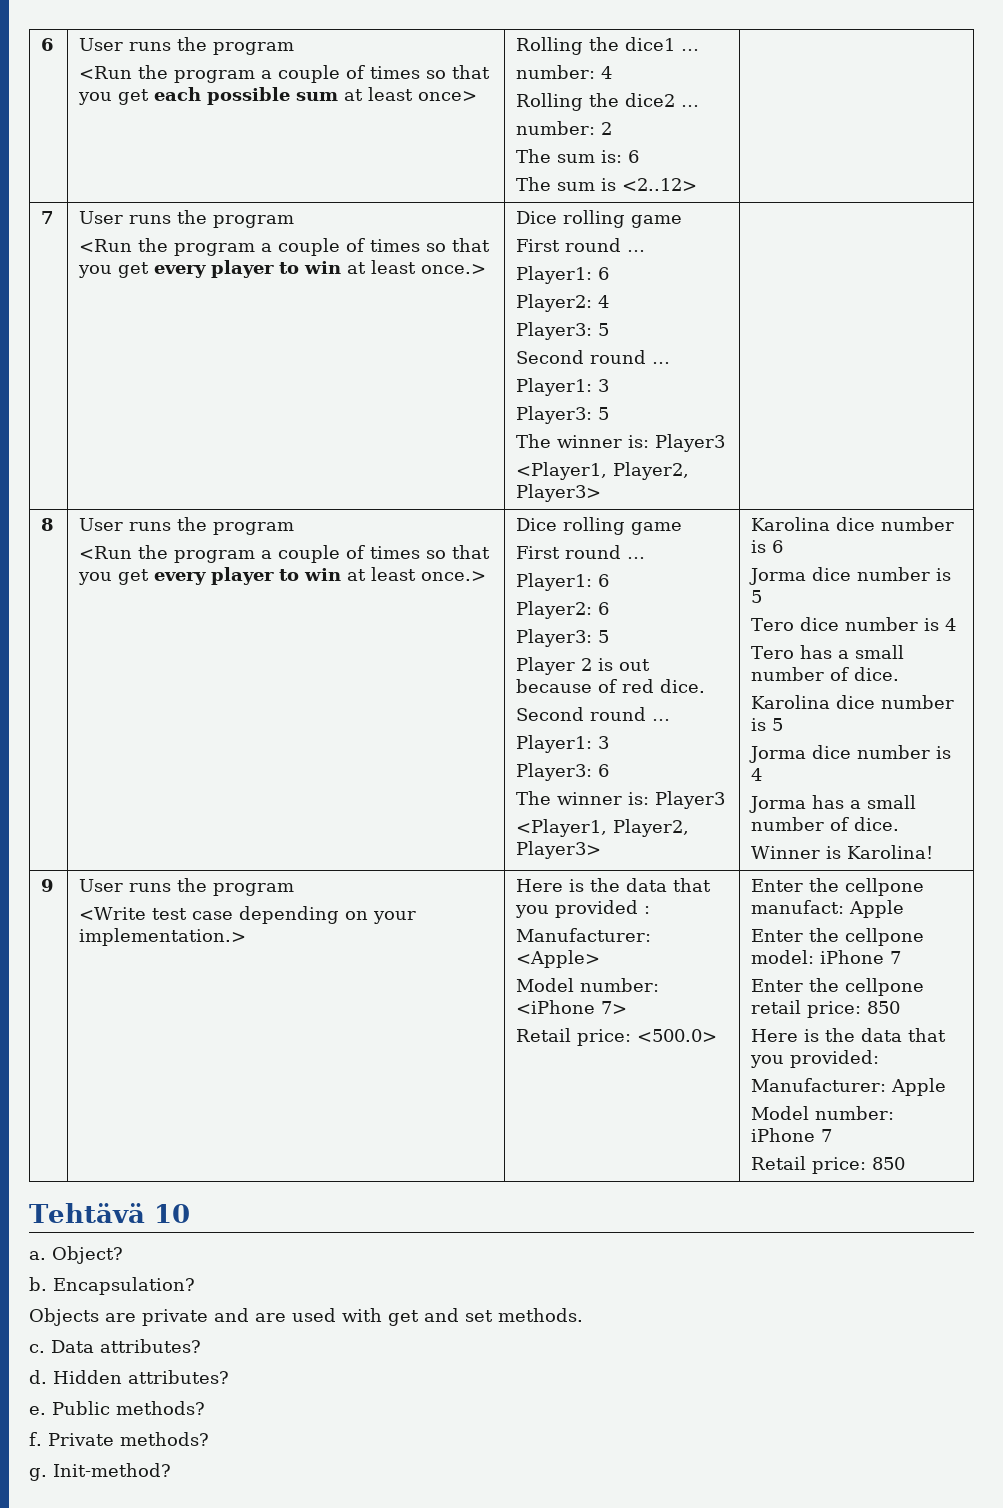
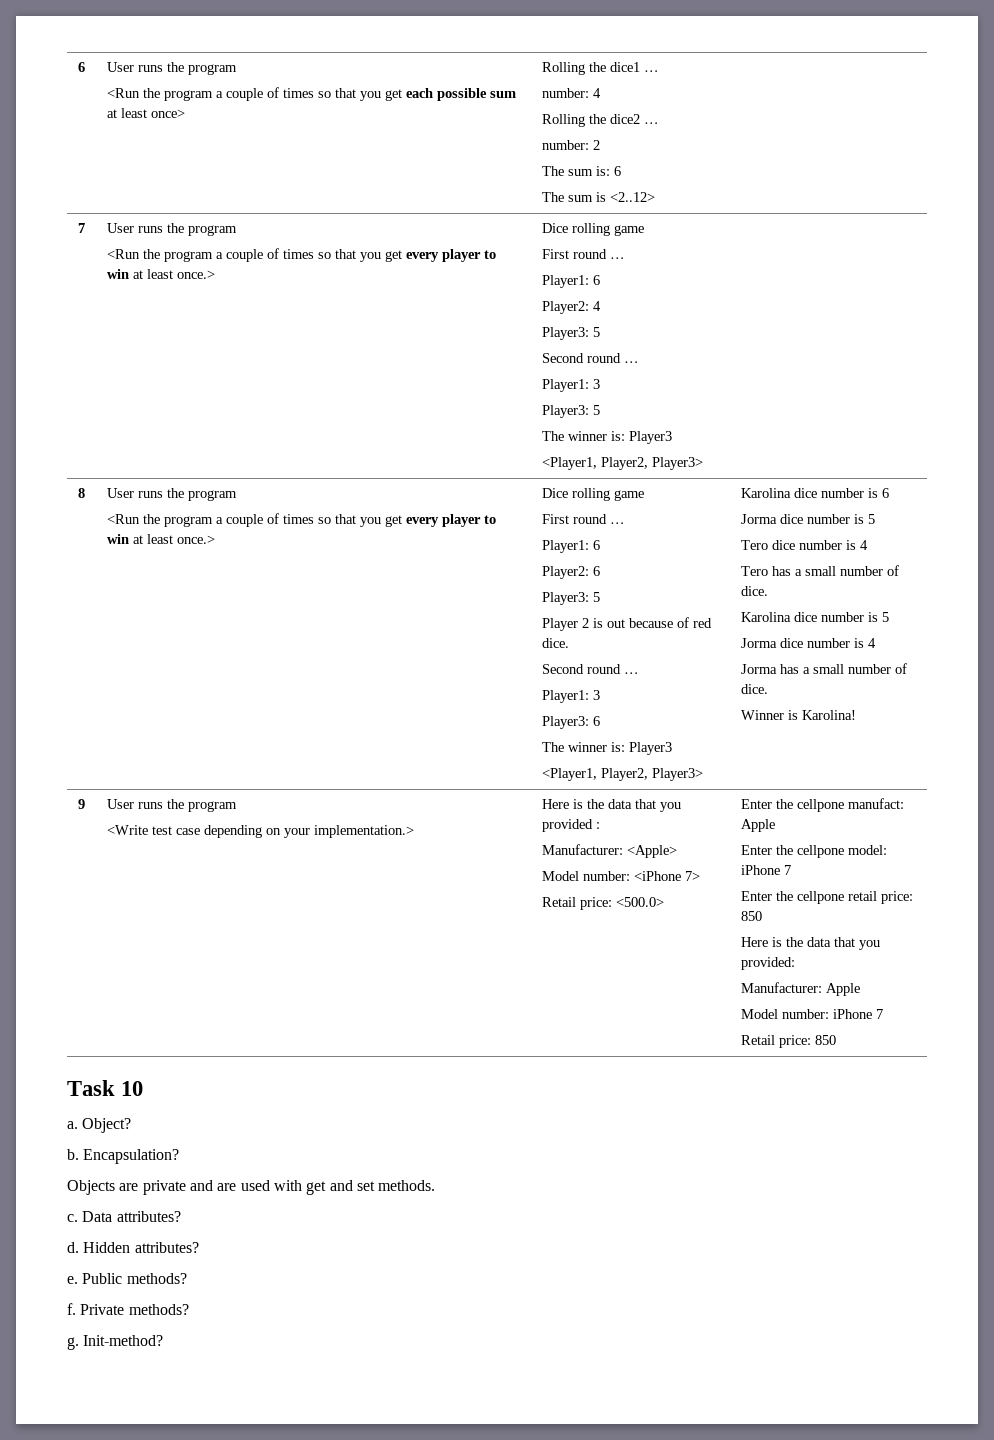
- Tehtävä 10
+ Task 10

